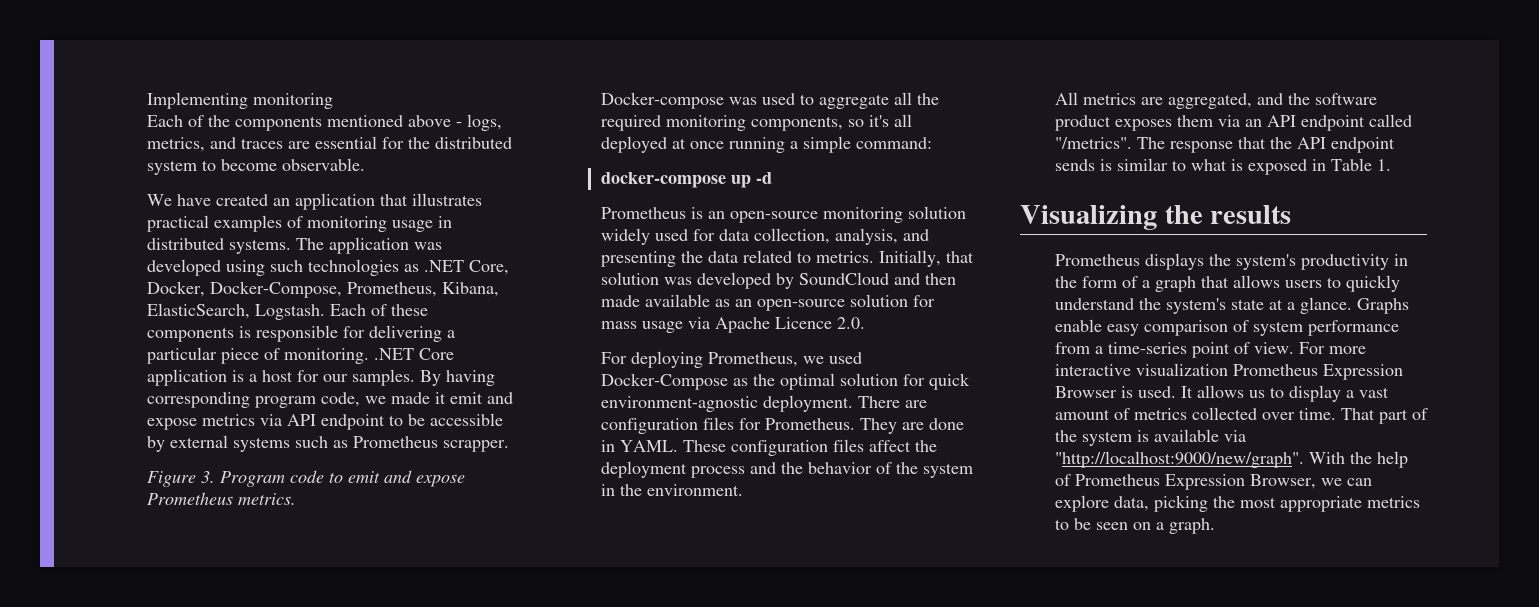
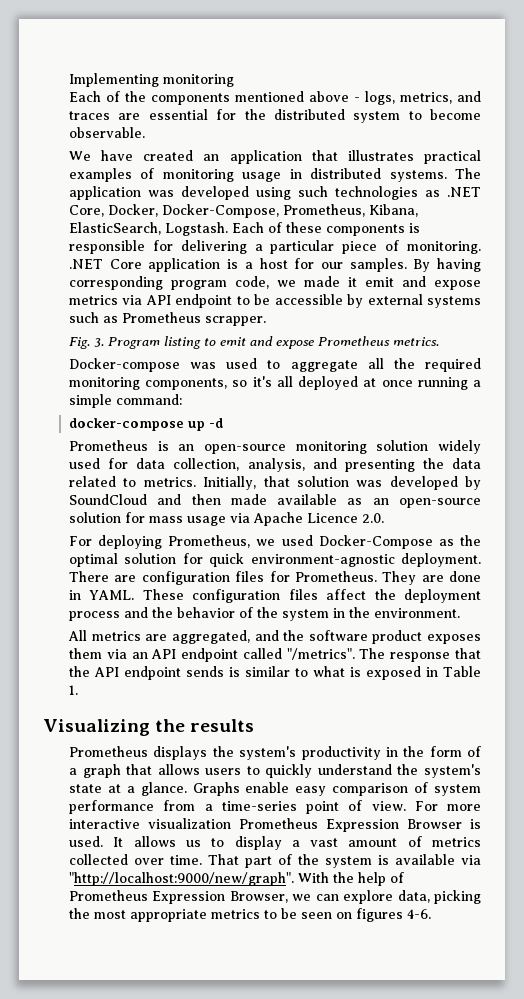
- Figure 3. Program code to emit and expose Prometheus metrics.
+ Fig. 3. Program listing to emit and expose Prometheus metrics.
- With the help of Prometheus Expression Browser, we can explore data, picking the most appropriate metrics to be seen on a graph.
+ With the help of Prometheus Expression Browser, we can explore data, picking the most appropriate metrics to be seen on figures 4-6.

